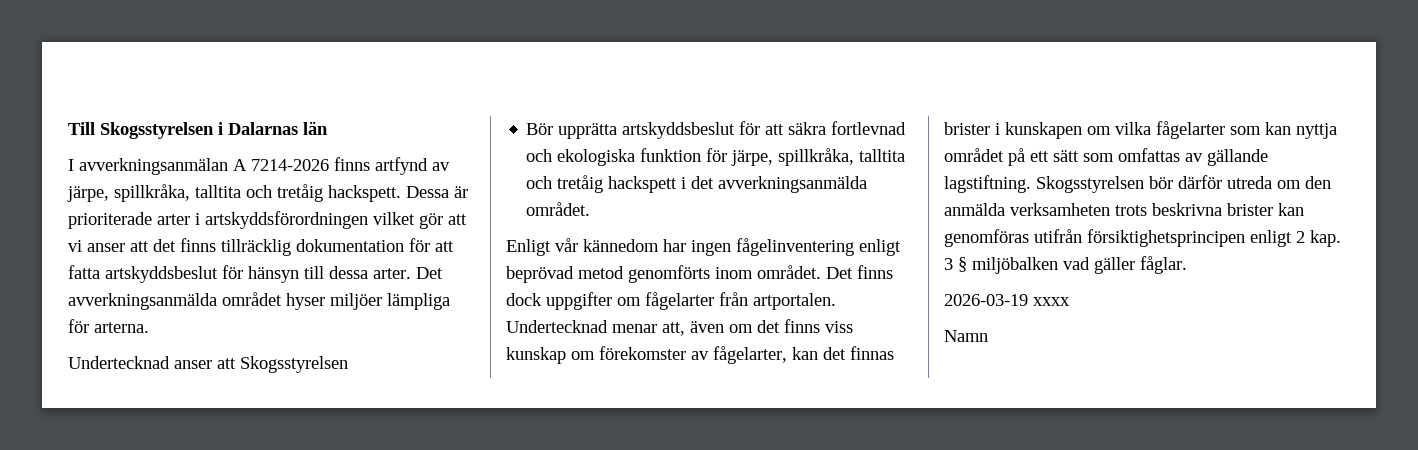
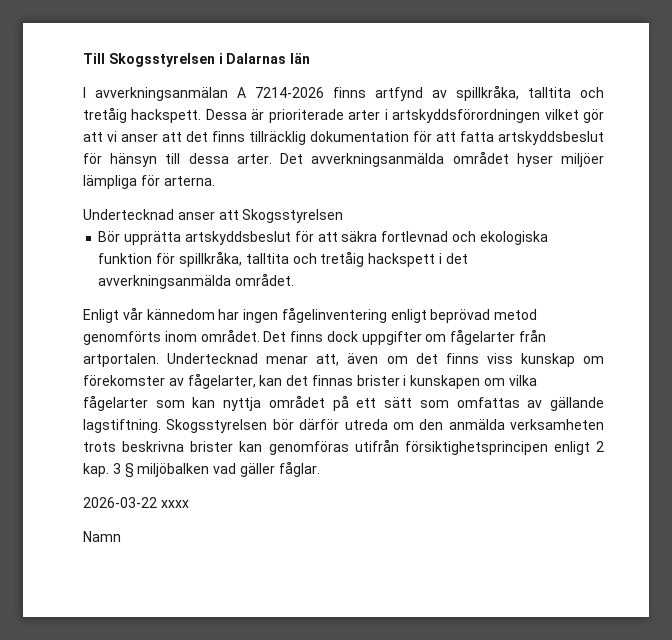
- I avverkningsanmälan A 7214-2026 finns artfynd av järpe, spillkråka, talltita och tretåig hackspett.
+ I avverkningsanmälan A 7214-2026 finns artfynd av spillkråka, talltita och tretåig hackspett.
- Bör upprätta artskyddsbeslut för att säkra fortlevnad och ekologiska funktion för järpe, spillkråka, talltita och tretåig hackspett i det avverkningsanmälda området.
+ Bör upprätta artskyddsbeslut för att säkra fortlevnad och ekologiska funktion för spillkråka, talltita och tretåig hackspett i det avverkningsanmälda området.
- 2026-03-19 xxxx
+ 2026-03-22 xxxx

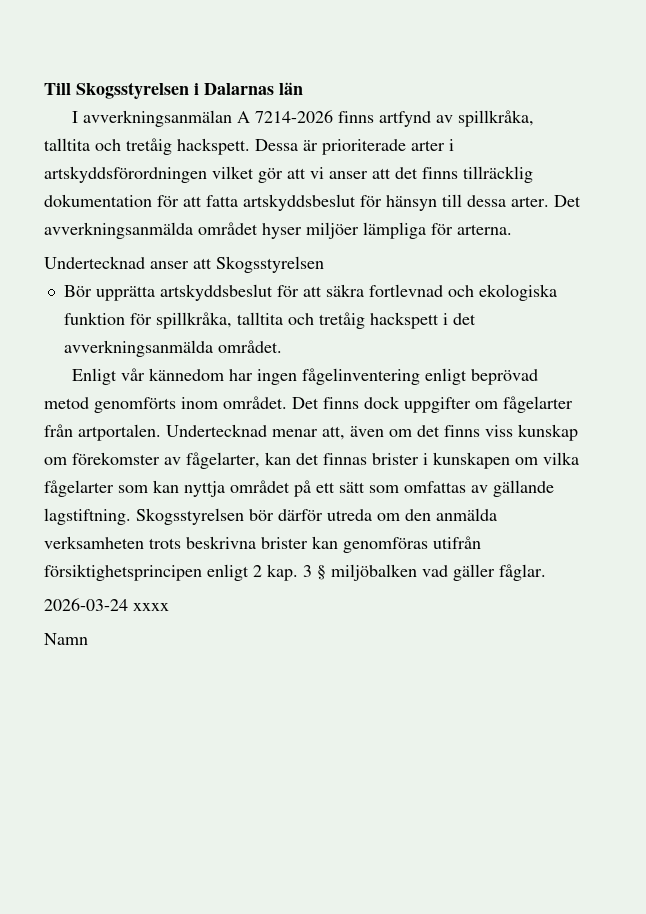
- 2026-03-22 xxxx
+ 2026-03-24 xxxx

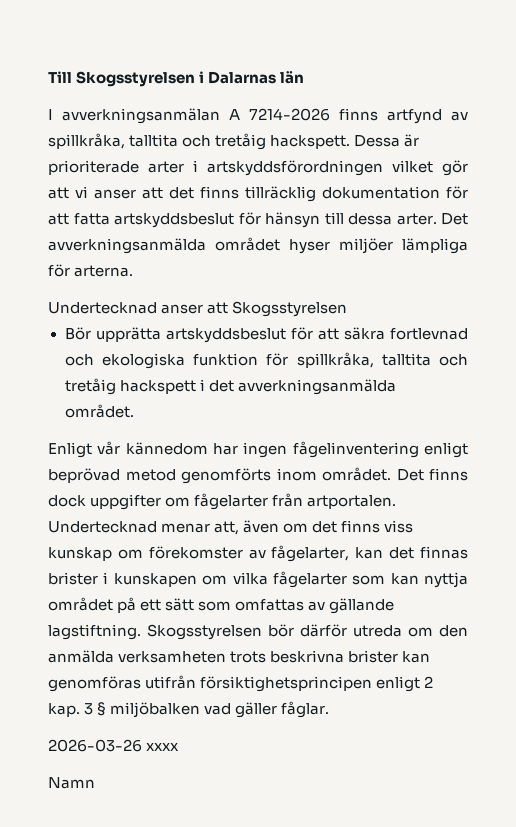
- 2026-03-24 xxxx
+ 2026-03-26 xxxx

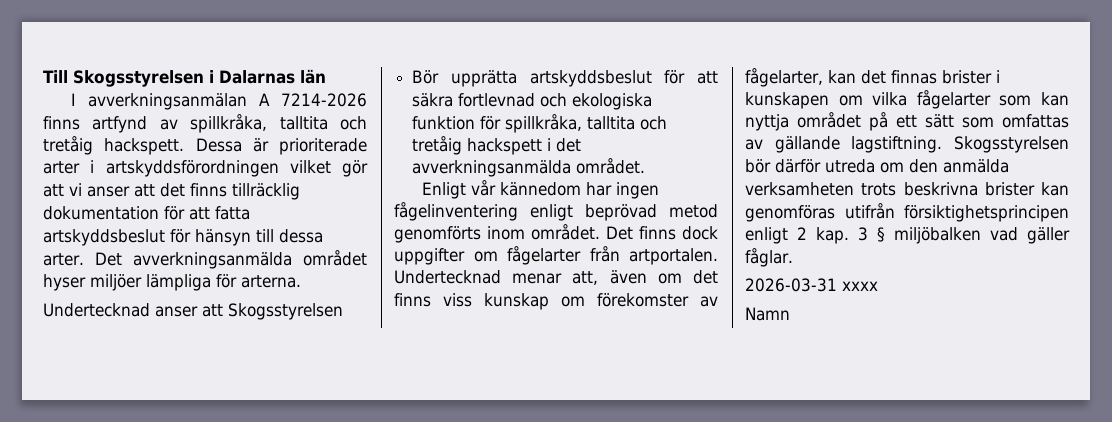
- 2026-03-26 xxxx
+ 2026-03-31 xxxx

